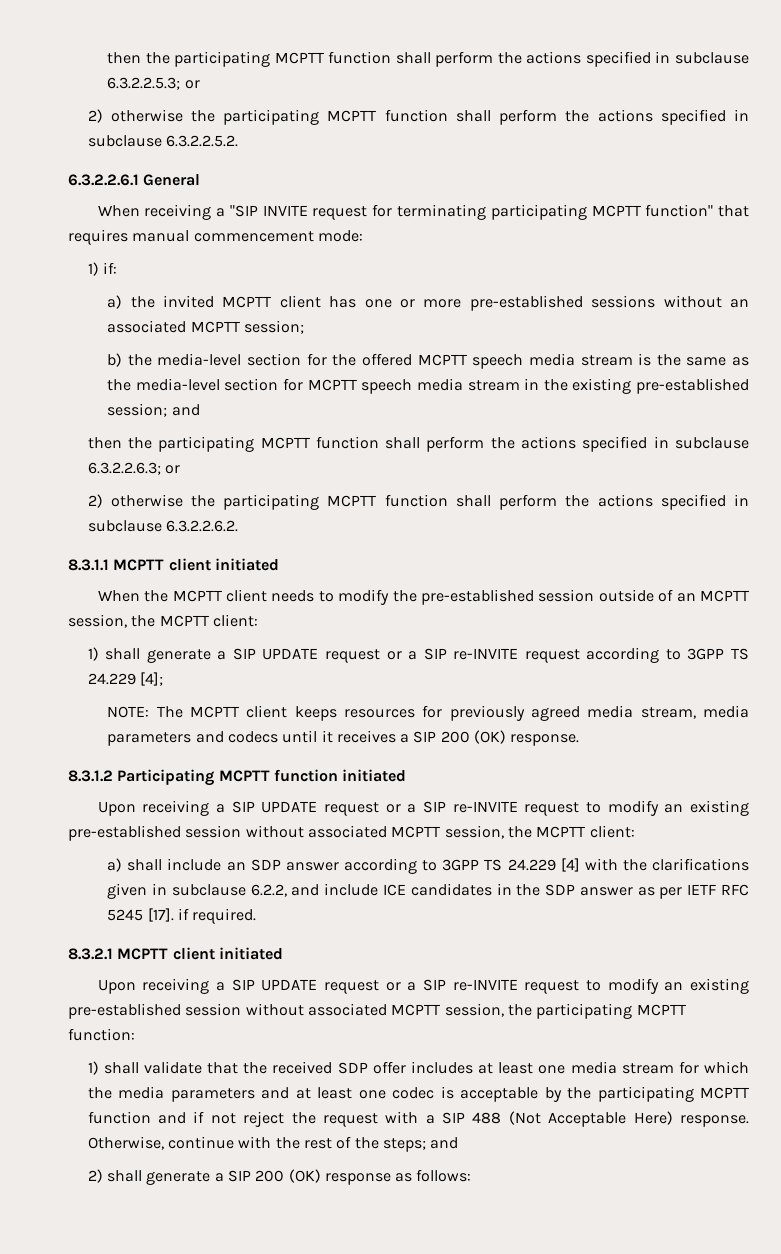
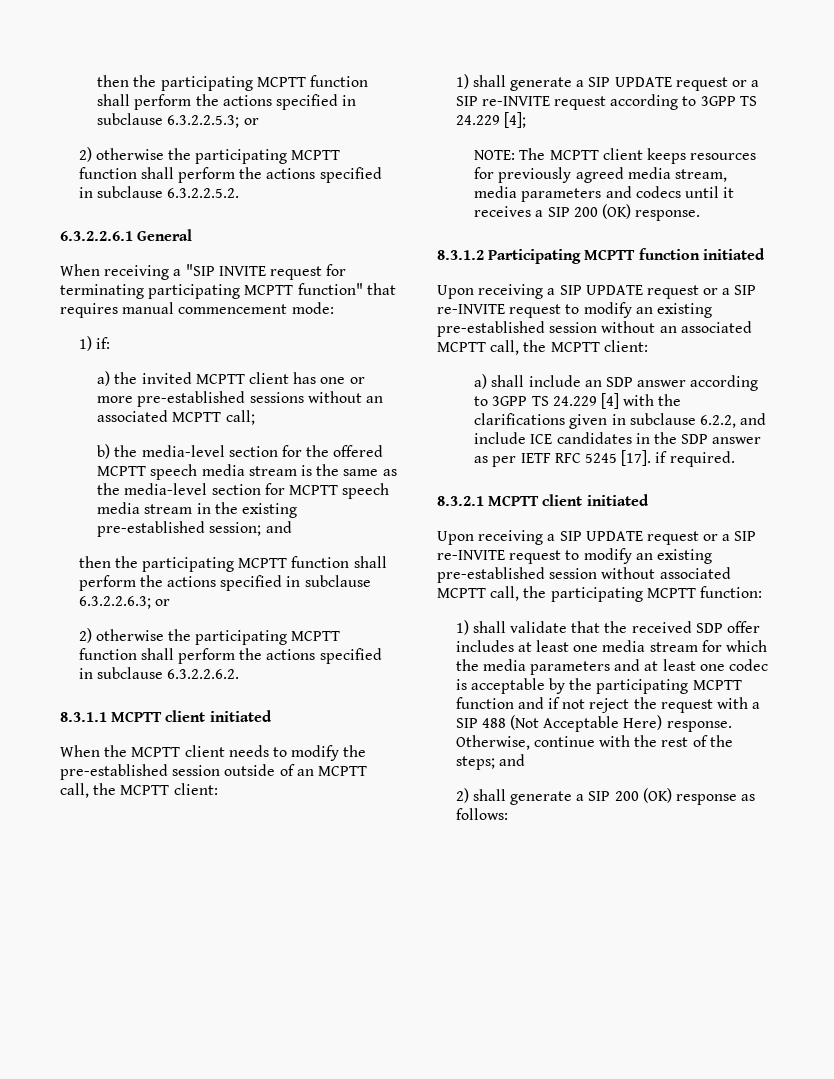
- a) the invited MCPTT client has one or more pre-established sessions without an associated MCPTT session;
+ a) the invited MCPTT client has one or more pre-established sessions without an associated MCPTT call;
- When the MCPTT client needs to modify the pre-established session outside of an MCPTT session, the MCPTT client:
+ When the MCPTT client needs to modify the pre-established session outside of an MCPTT call, the MCPTT client:
- Upon receiving a SIP UPDATE request or a SIP re-INVITE request to modify an existing pre-established session without associated MCPTT session, the MCPTT client:
+ Upon receiving a SIP UPDATE request or a SIP re-INVITE request to modify an existing pre-established session without an associated MCPTT call, the MCPTT client:
- Upon receiving a SIP UPDATE request or a SIP re-INVITE request to modify an existing pre-established session without associated MCPTT session, the participating MCPTT function:
+ Upon receiving a SIP UPDATE request or a SIP re-INVITE request to modify an existing pre-established session without associated MCPTT call, the participating MCPTT function:

